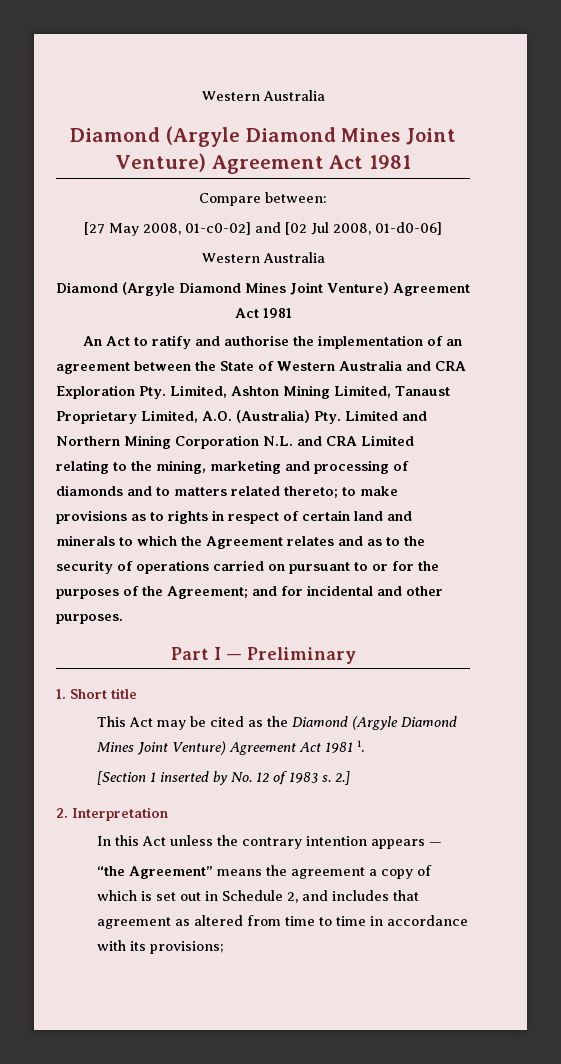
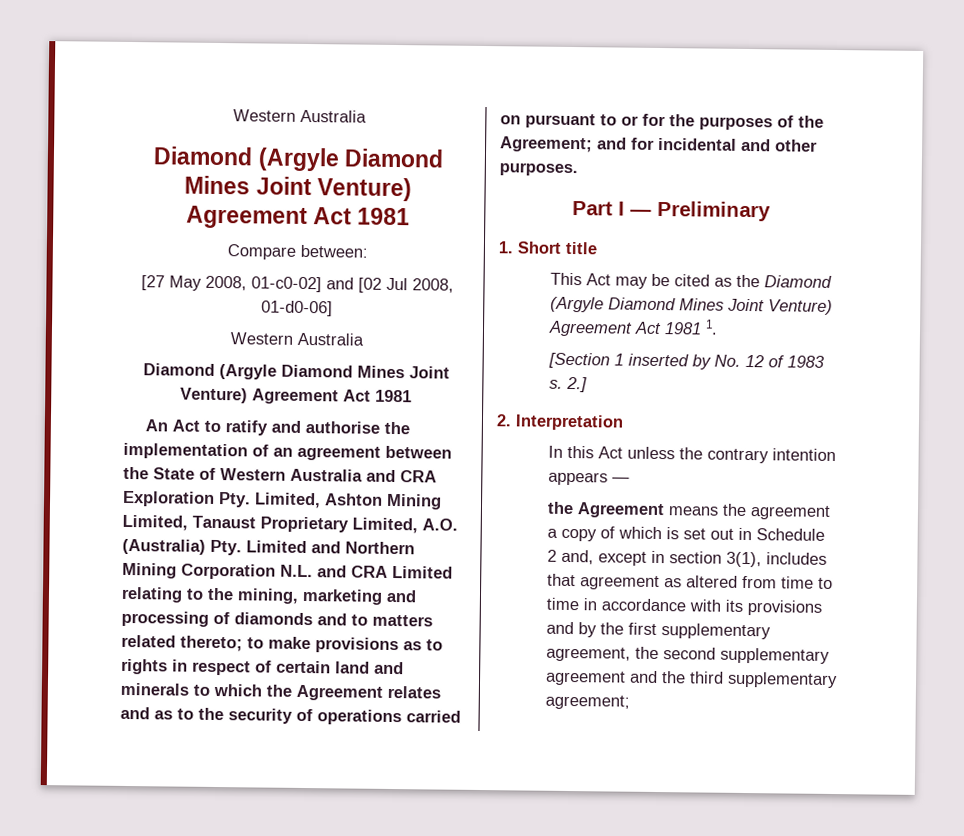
- “the Agreement” means the agreement a copy of which is set out in Schedule 2, and includes that agreement as altered from time to time in accordance with its provisions;
+ the Agreement means the agreement a copy of which is set out in Schedule 2 and, except in section 3(1), includes that agreement as altered from time to time in accordance with its provisions and by the first supplementary agreement, the second supplementary agreement and the third supplementary agreement;

